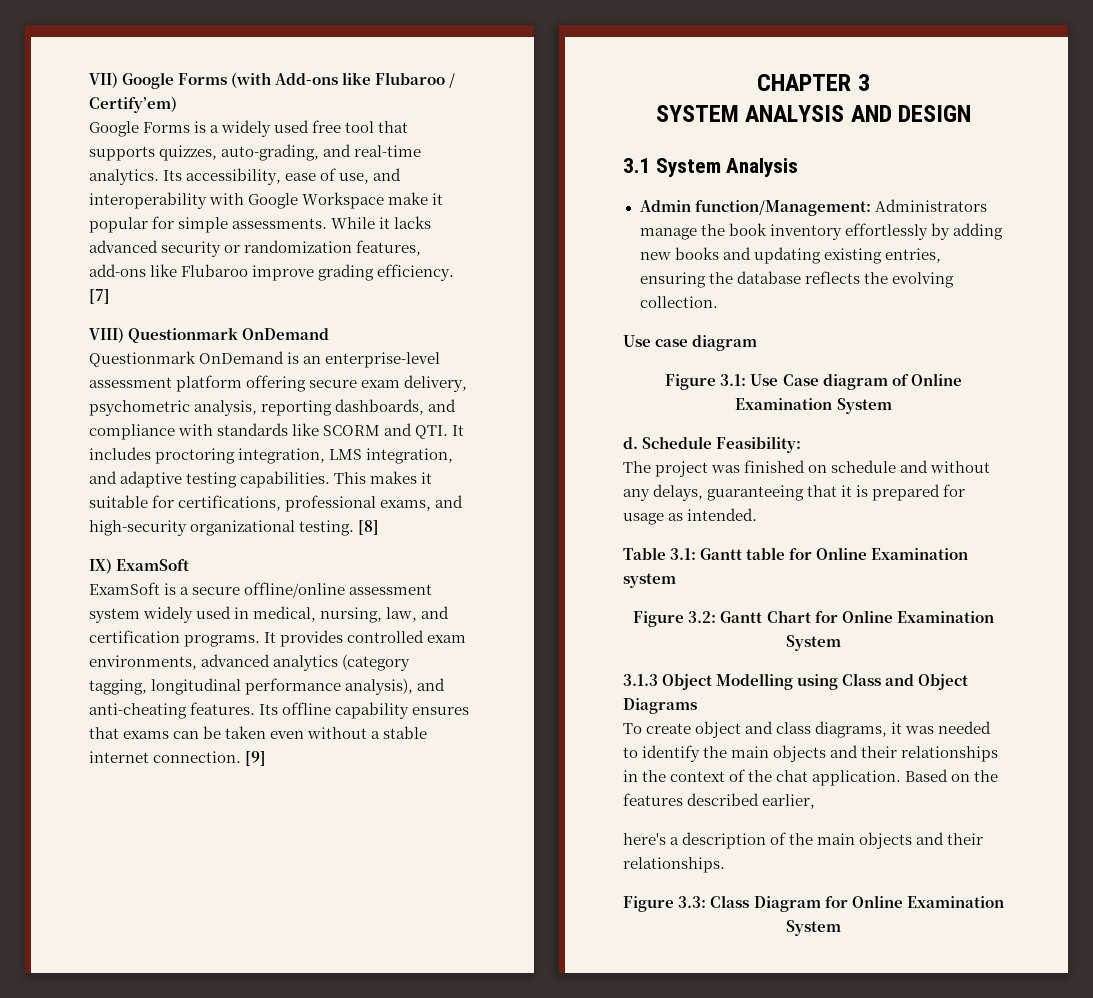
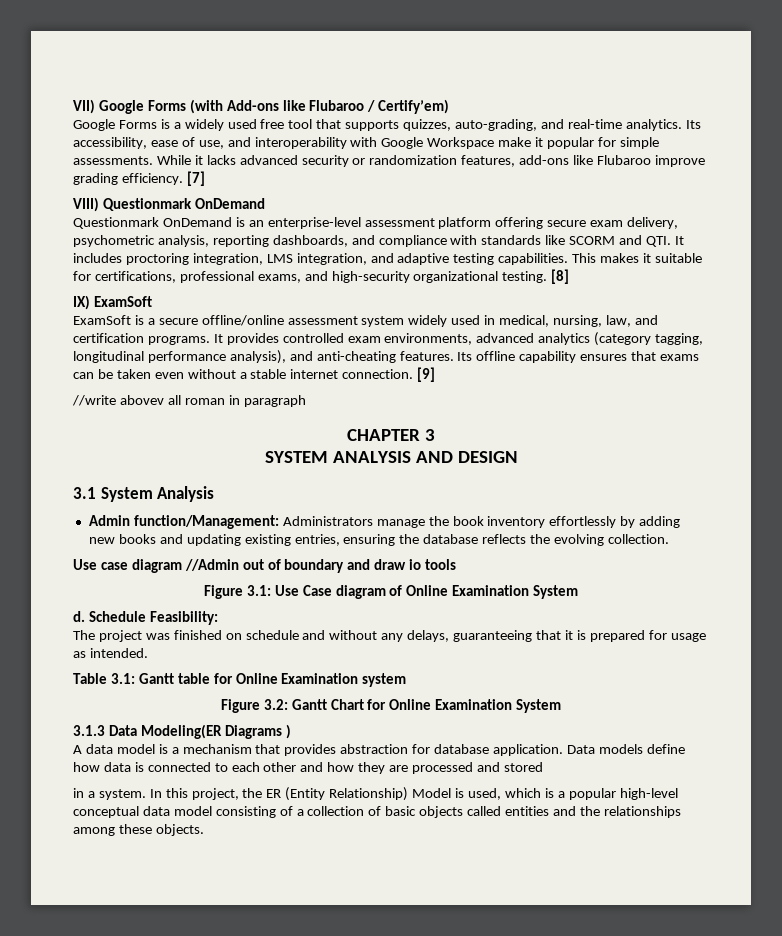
+ //write abovev all roman in paragraph
- Use case diagram
+ Use case diagram //Admin out of boundary and draw io tools
- 3.1.3 Object Modelling using Class and Object Diagrams
- To create object and class diagrams, it was needed to identify the main objects and their relationships in the context of the chat application. Based on the features described earlier,
- here's a description of the main objects and their relationships.
- Figure 3.3: Class Diagram for Online Examination System
+ 3.1.3 Data Modeling(ER Diagrams )
+ A data model is a mechanism that provides abstraction for database application. Data models define how data is connected to each other and how they are processed and stored
+ in a system. In this project, the ER (Entity Relationship) Model is used, which is a popular high-level conceptual data model consisting of a collection of basic objects called entities and the relationships among these objects.

